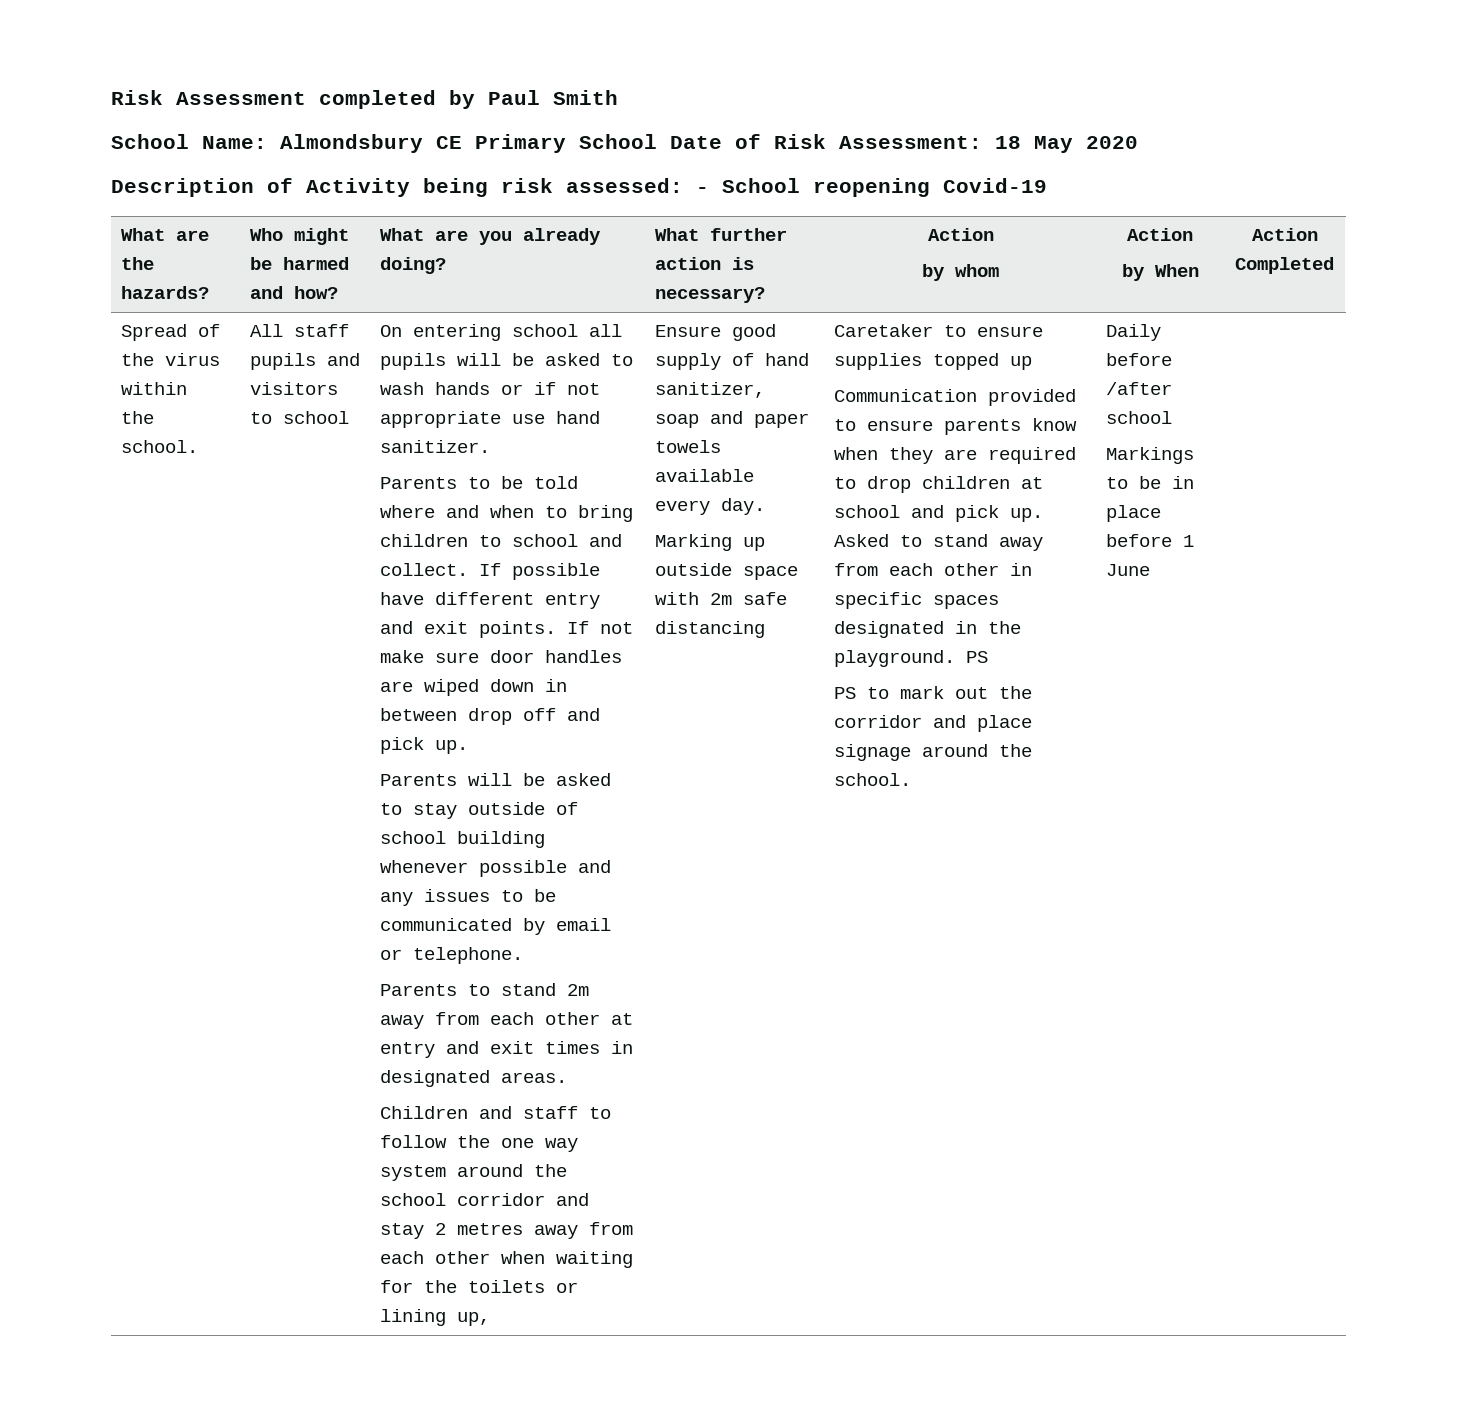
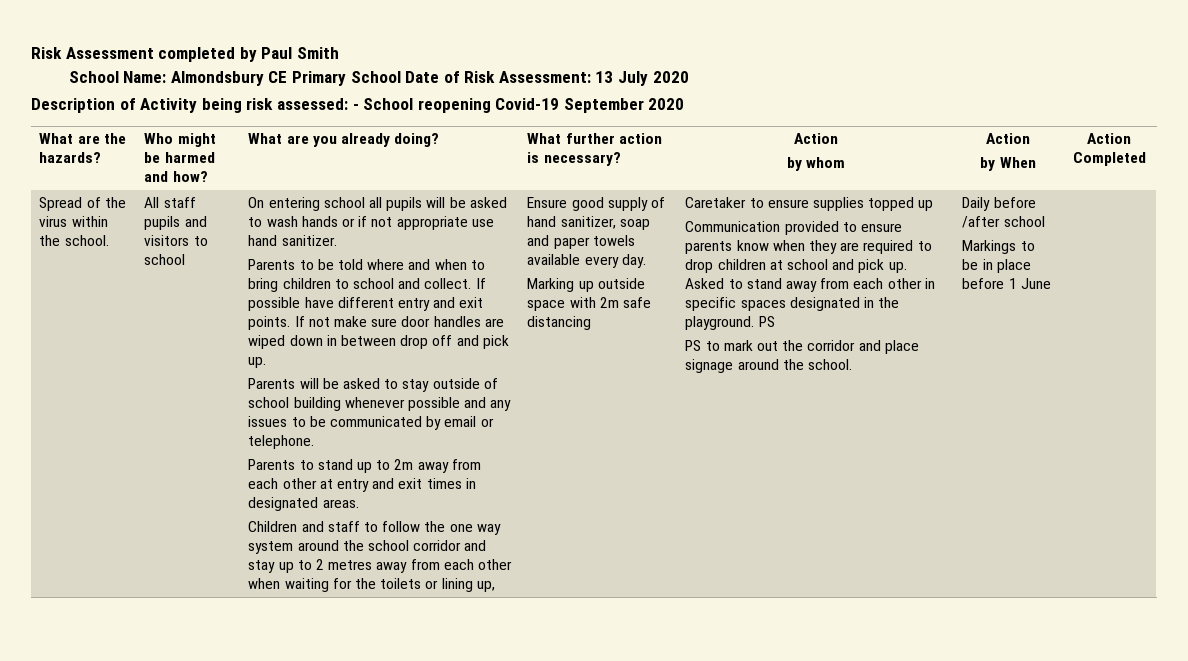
- School Name: Almondsbury CE Primary School Date of Risk Assessment: 18 May 2020
+ School Name: Almondsbury CE Primary School Date of Risk Assessment: 13 July 2020
- Description of Activity being risk assessed: - School reopening Covid-19
+ Description of Activity being risk assessed: - School reopening Covid-19 September 2020
- Parents to stand 2m away from each other at entry and exit times in designated areas.
+ Parents to stand up to 2m away from each other at entry and exit times in designated areas.
- Children and staff to follow the one way system around the school corridor and stay 2 metres away from each other when waiting for the toilets or lining up,
+ Children and staff to follow the one way system around the school corridor and stay up to 2 metres away from each other when waiting for the toilets or lining up,

